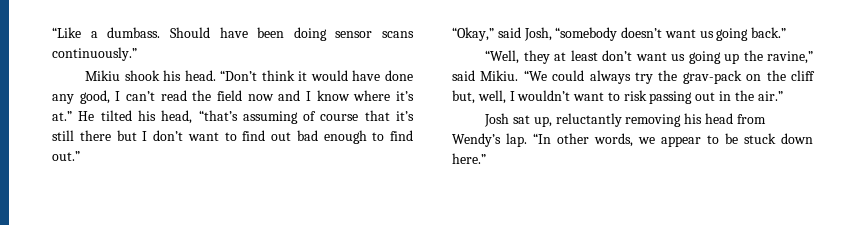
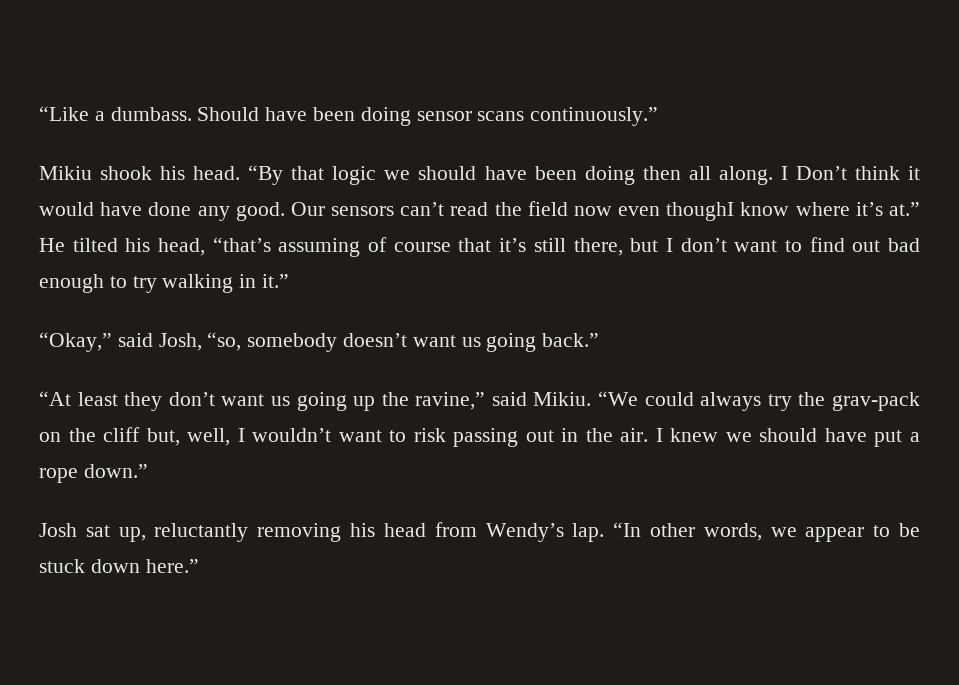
- “Don’t think it would have done any good, I can’t read the field now and I know where it’s at.”
+ “By that logic we should have been doing then all along. I Don’t think it would have done any good. Our sensors can’t read the field now even thoughI know where it’s at.”
- He tilted his head, “that’s assuming of course that it’s still there but I don’t want to find out bad enough to find out.”
+ He tilted his head, “that’s assuming of course that it’s still there, but I don’t want to find out bad enough to try walking in it.”
- “Okay,” said Josh, “somebody doesn’t want us going back.”
+ “Okay,” said Josh, “so, somebody doesn’t want us going back.”
- “Well, they at least don’t want us going up the ravine,” said Mikiu.
+ “At least they don’t want us going up the ravine,” said Mikiu.
- “We could always try the grav-pack on the cliff but, well, I wouldn’t want to risk passing out in the air.”
+ “We could always try the grav-pack on the cliff but, well, I wouldn’t want to risk passing out in the air. I knew we should have put a rope down.”

